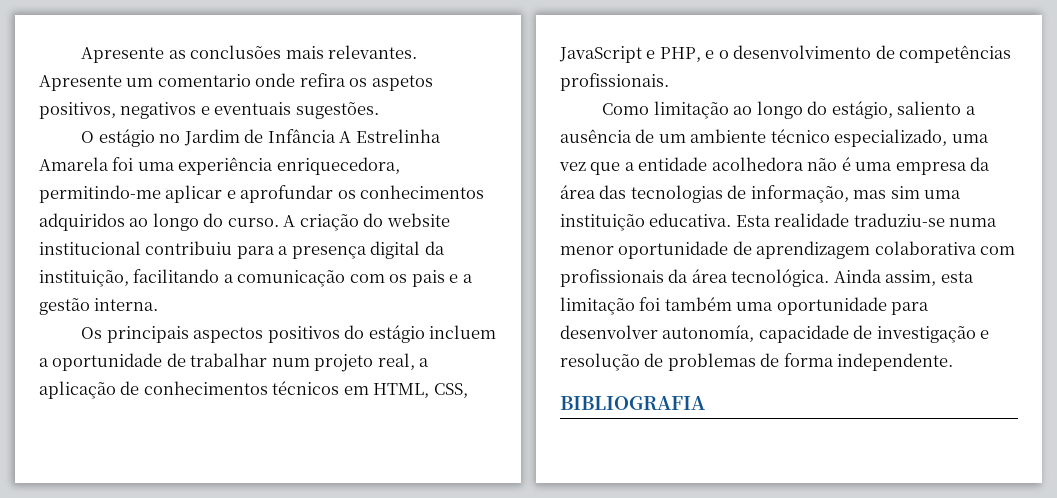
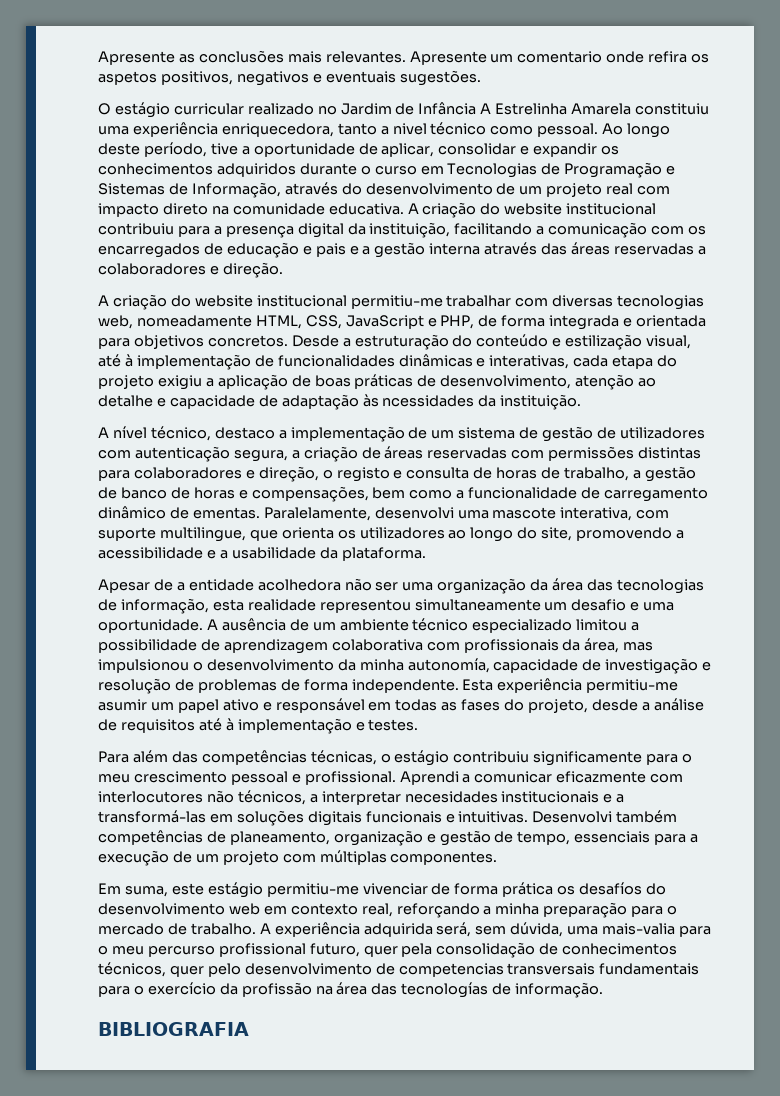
- O estágio no Jardim de Infância A Estrelinha Amarela foi uma experiência enriquecedora, permitindo-me aplicar e aprofundar os conhecimentos adquiridos ao longo do curso.
+ O estágio curricular realizado no Jardim de Infância A Estrelinha Amarela constituiu uma experiência enriquecedora, tanto a nivel técnico como pessoal. Ao longo deste período, tive a oportunidade de aplicar, consolidar e expandir os conhecimentos adquiridos durante o curso em Tecnologias de Programação e Sistemas de Informação, através do desenvolvimento de um projeto real com impacto direto na comunidade educativa.
- A criação do website institucional contribuiu para a presença digital da instituição, facilitando a comunicação com os pais e a gestão interna.
- Os principais aspectos positivos do estágio incluem a oportunidade de trabalhar num projeto real, a aplicação de conhecimentos técnicos em HTML, CSS, JavaScript e PHP, e o desenvolvimento de competências profissionais.
- Como limitação ao longo do estágio, saliento a ausência de um ambiente técnico especializado, uma vez que a entidade acolhedora não é uma empresa da área das tecnologias de informação, mas sim uma instituição educativa. Esta realidade traduziu-se numa menor oportunidade de aprendizagem colaborativa com profissionais da área tecnológica. Ainda assim, esta limitação foi também uma oportunidade para desenvolver autonomía, capacidade de investigação e resolução de problemas de forma independente.
+ A criação do website institucional contribuiu para a presença digital da instituição, facilitando a comunicação com os encarregados de educação e pais e a gestão interna através das áreas reservadas a colaboradores e direção.
+ A criação do website institucional permitiu-me trabalhar com diversas tecnologias web, nomeadamente HTML, CSS, JavaScript e PHP, de forma integrada e orientada para objetivos concretos. Desde a estruturação do conteúdo e estilização visual, até à implementação de funcionalidades dinâmicas e interativas, cada etapa do projeto exigiu a aplicação de boas práticas de desenvolvimento, atenção ao detalhe e capacidade de adaptação às ncessidades da instituição.
+ A nível técnico, destaco a implementação de um sistema de gestão de utilizadores com autenticação segura, a criação de áreas reservadas com permissões distintas para colaboradores e direção, o registo e consulta de horas de trabalho, a gestão de banco de horas e compensações, bem como a funcionalidade de carregamento dinâmico de ementas. Paralelamente, desenvolvi uma mascote interativa, com suporte multilingue, que orienta os utilizadores ao longo do site, promovendo a acessibilidade e a usabilidade da plataforma.
+ Apesar de a entidade acolhedora não ser uma organização da área das tecnologias de informação, esta realidade representou simultaneamente um desafio e uma oportunidade. A ausência de um ambiente técnico especializado limitou a possibilidade de aprendizagem colaborativa com profissionais da área, mas impulsionou o desenvolvimento da minha autonomía, capacidade de investigação e resolução de problemas de forma independente. Esta experiência permitiu-me asumir um papel ativo e responsável em todas as fases do projeto, desde a análise de requisitos até à implementação e testes.
+ Para além das competências técnicas, o estágio contribuiu significamente para o meu crescimento pessoal e profissional. Aprendi a comunicar eficazmente com interlocutores não técnicos, a interpretar necesidades institucionais e a transformá-las em soluções digitais funcionais e intuitivas. Desenvolvi também competências de planeamento, organização e gestão de tempo, essenciais para a execução de um projeto com múltiplas componentes.
+ Em suma, este estágio permitiu-me vivenciar de forma prática os desafíos do desenvolvimento web em contexto real, reforçando a minha preparação para o mercado de trabalho. A experiência adquirida será, sem dúvida, uma mais-valia para o meu percurso profissional futuro, quer pela consolidação de conhecimentos técnicos, quer pelo desenvolvimento de competencias transversais fundamentais para o exercício da profissão na área das tecnologías de informação.

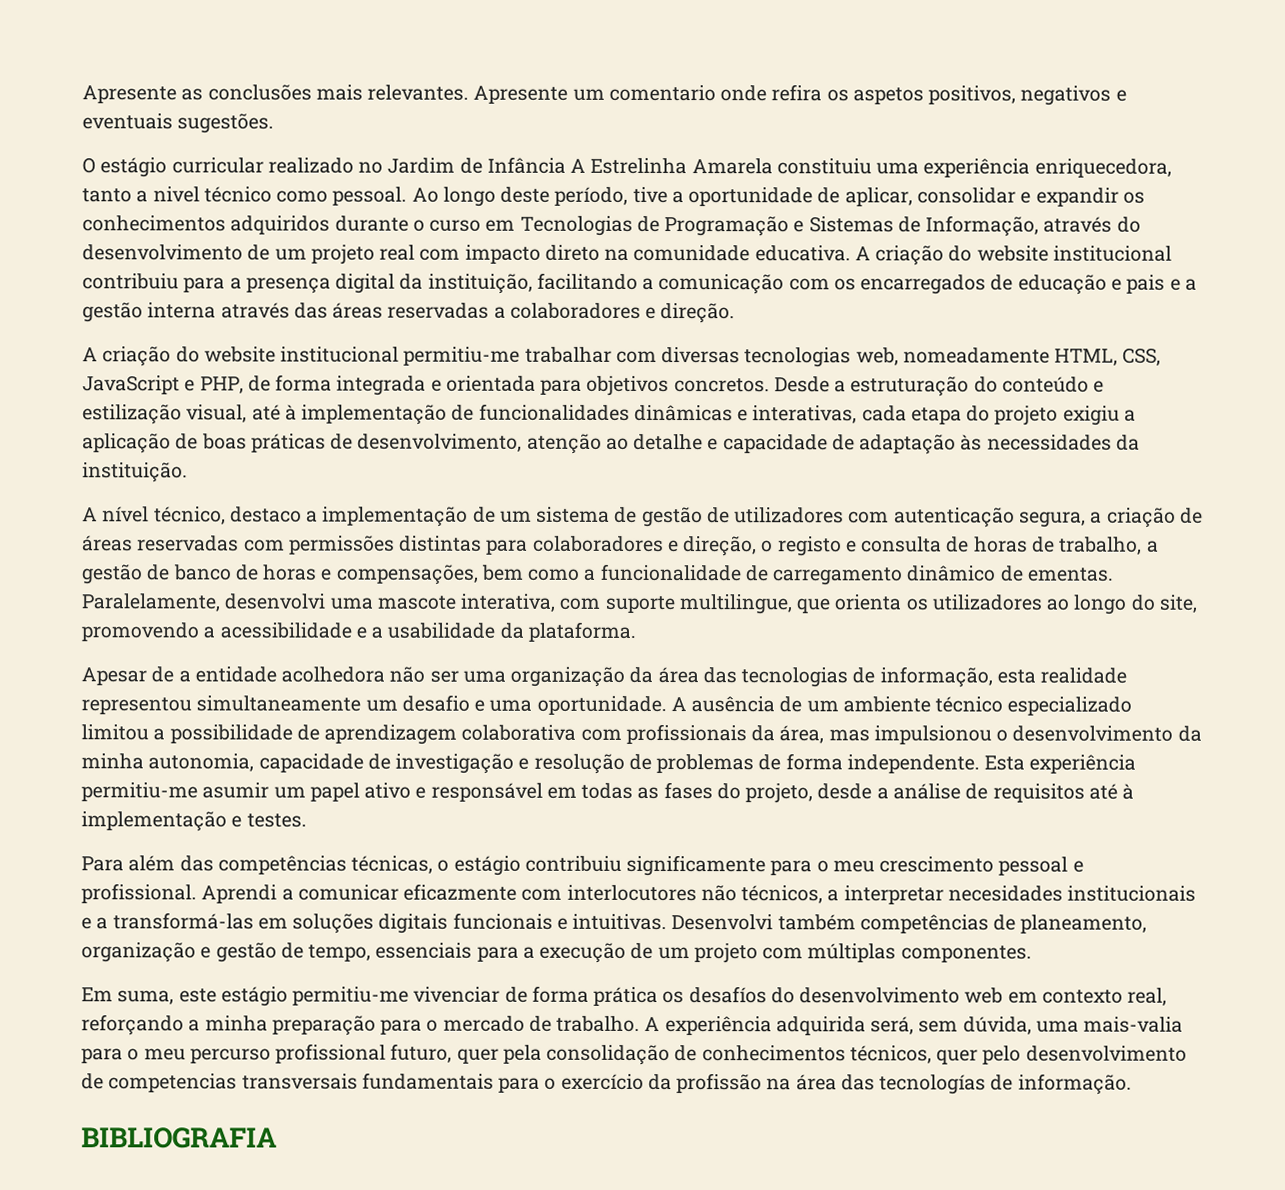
- Desde a estruturação do conteúdo e estilização visual, até à implementação de funcionalidades dinâmicas e interativas, cada etapa do projeto exigiu a aplicação de boas práticas de desenvolvimento, atenção ao detalhe e capacidade de adaptação às ncessidades da instituição.
+ Desde a estruturação do conteúdo e estilização visual, até à implementação de funcionalidades dinâmicas e interativas, cada etapa do projeto exigiu a aplicação de boas práticas de desenvolvimento, atenção ao detalhe e capacidade de adaptação às necessidades da instituição.
- A ausência de um ambiente técnico especializado limitou a possibilidade de aprendizagem colaborativa com profissionais da área, mas impulsionou o desenvolvimento da minha autonomía, capacidade de investigação e resolução de problemas de forma independente.
+ A ausência de um ambiente técnico especializado limitou a possibilidade de aprendizagem colaborativa com profissionais da área, mas impulsionou o desenvolvimento da minha autonomia, capacidade de investigação e resolução de problemas de forma independente.

